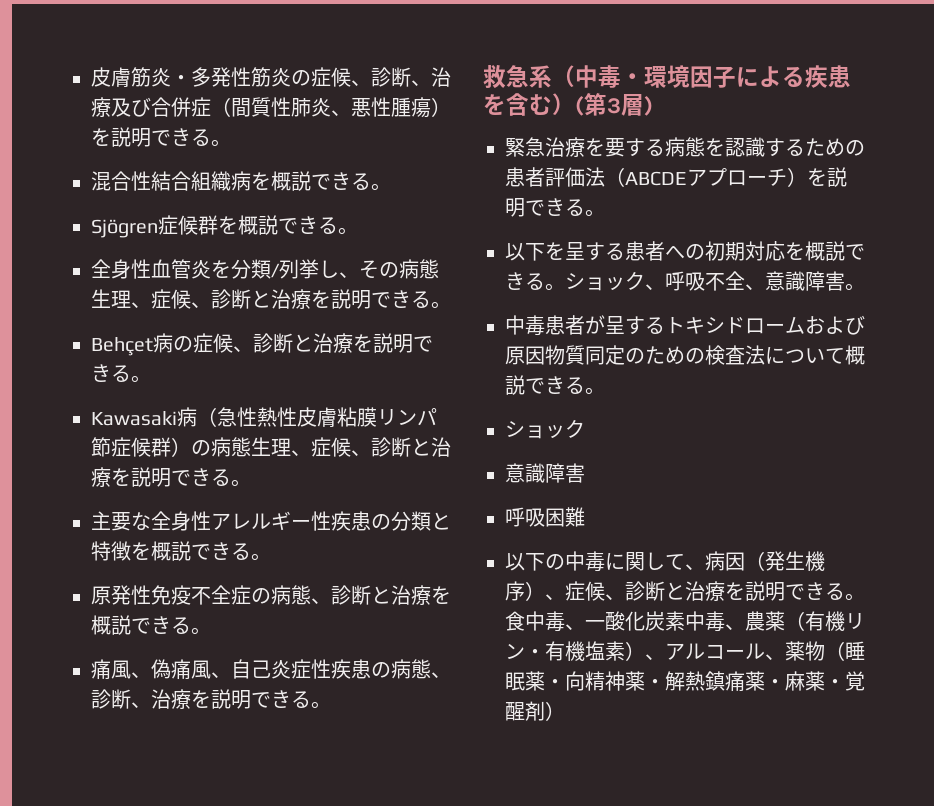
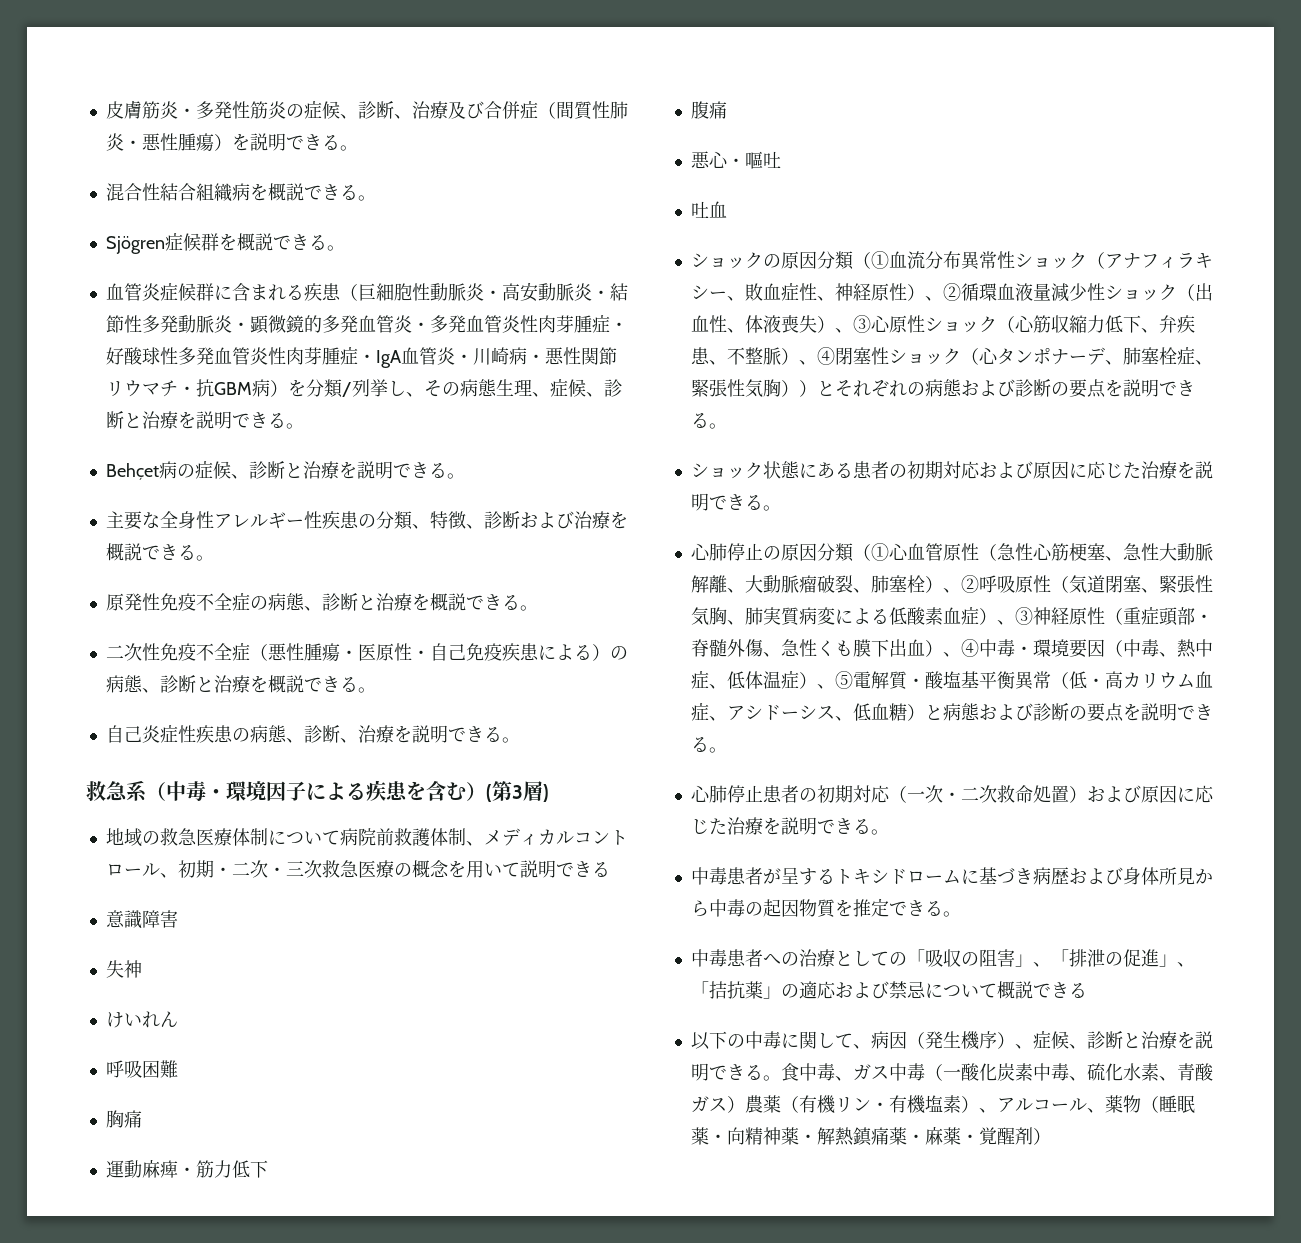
- 皮膚筋炎・多発性筋炎の症候、診断、治療及び合併症（間質性肺炎、悪性腫瘍）を説明できる。
+ 皮膚筋炎・多発性筋炎の症候、診断、治療及び合併症（間質性肺炎・悪性腫瘍）を説明できる。
- 全身性血管炎を分類/列挙し、その病態生理、症候、診断と治療を説明できる。
+ 血管炎症候群に含まれる疾患（巨細胞性動脈炎・高安動脈炎・結節性多発動脈炎・顕微鏡的多発血管炎・多発血管炎性肉芽腫症・好酸球性多発血管炎性肉芽腫症・IgA血管炎・川崎病・悪性関節リウマチ・抗GBM病）を分類/列挙し、その病態生理、症候、診断と治療を説明できる。
- Kawasaki病（急性熱性皮膚粘膜リンパ節症候群）の病態生理、症候、診断と治療を説明できる。
- 主要な全身性アレルギー性疾患の分類と特徴を概説できる。
+ 主要な全身性アレルギー性疾患の分類、特徴、診断および治療を概説できる。
- 痛風、偽痛風、自己炎症性疾患の病態、診断、治療を説明できる。
+ 二次性免疫不全症（悪性腫瘍・医原性・自己免疫疾患による）の病態、診断と治療を概説できる。
+ 自己炎症性疾患の病態、診断、治療を説明できる。
- 緊急治療を要する病態を認識するための患者評価法（ABCDEアプローチ）を説明できる。
- 以下を呈する患者への初期対応を概説できる。ショック、呼吸不全、意識障害。
+ 地域の救急医療体制について病院前救護体制、メディカルコントロール、初期・二次・三次救急医療の概念を用いて説明できる
+ 意識障害
+ 失神
+ けいれん
+ 呼吸困難
+ 胸痛
+ 運動麻痺・筋力低下
+ 腹痛
+ 悪心・嘔吐
+ 吐血
+ ショックの原因分類（①血流分布異常性ショック（アナフィラキシー、敗血症性、神経原性）、②循環血液量減少性ショック（出血性、体液喪失）、③心原性ショック（心筋収縮力低下、弁疾患、不整脈）、④閉塞性ショック（心タンポナーデ、肺塞栓症、緊張性気胸））とそれぞれの病態および診断の要点を説明できる。
+ ショック状態にある患者の初期対応および原因に応じた治療を説明できる。
+ 心肺停止の原因分類（①心血管原性（急性心筋梗塞、急性大動脈解離、大動脈瘤破裂、肺塞栓）、②呼吸原性（気道閉塞、緊張性気胸、肺実質病変による低酸素血症）、③神経原性（重症頭部・脊髄外傷、急性くも膜下出血）、④中毒・環境要因（中毒、熱中症、低体温症）、⑤電解質・酸塩基平衡異常（低・高カリウム血症、アシドーシス、低血糖）と病態および診断の要点を説明できる。
+ 心肺停止患者の初期対応（一次・二次救命処置）および原因に応じた治療を説明できる。
- 中毒患者が呈するトキシドロームおよび原因物質同定のための検査法について概説できる。
- ショック
- 意識障害
- 呼吸困難
+ 中毒患者が呈するトキシドロームに基づき病歴および身体所見から中毒の起因物質を推定できる。
+ 中毒患者への治療としての「吸収の阻害」、「排泄の促進」、「拮抗薬」の適応および禁忌について概説できる
- 食中毒、一酸化炭素中毒、農薬（有機リン・有機塩素）、アルコール、薬物（睡眠薬・向精神薬・解熱鎮痛薬・麻薬・覚醒剤）
+ 食中毒、ガス中毒（一酸化炭素中毒、硫化水素、青酸ガス）農薬（有機リン・有機塩素）、アルコール、薬物（睡眠薬・向精神薬・解熱鎮痛薬・麻薬・覚醒剤）

